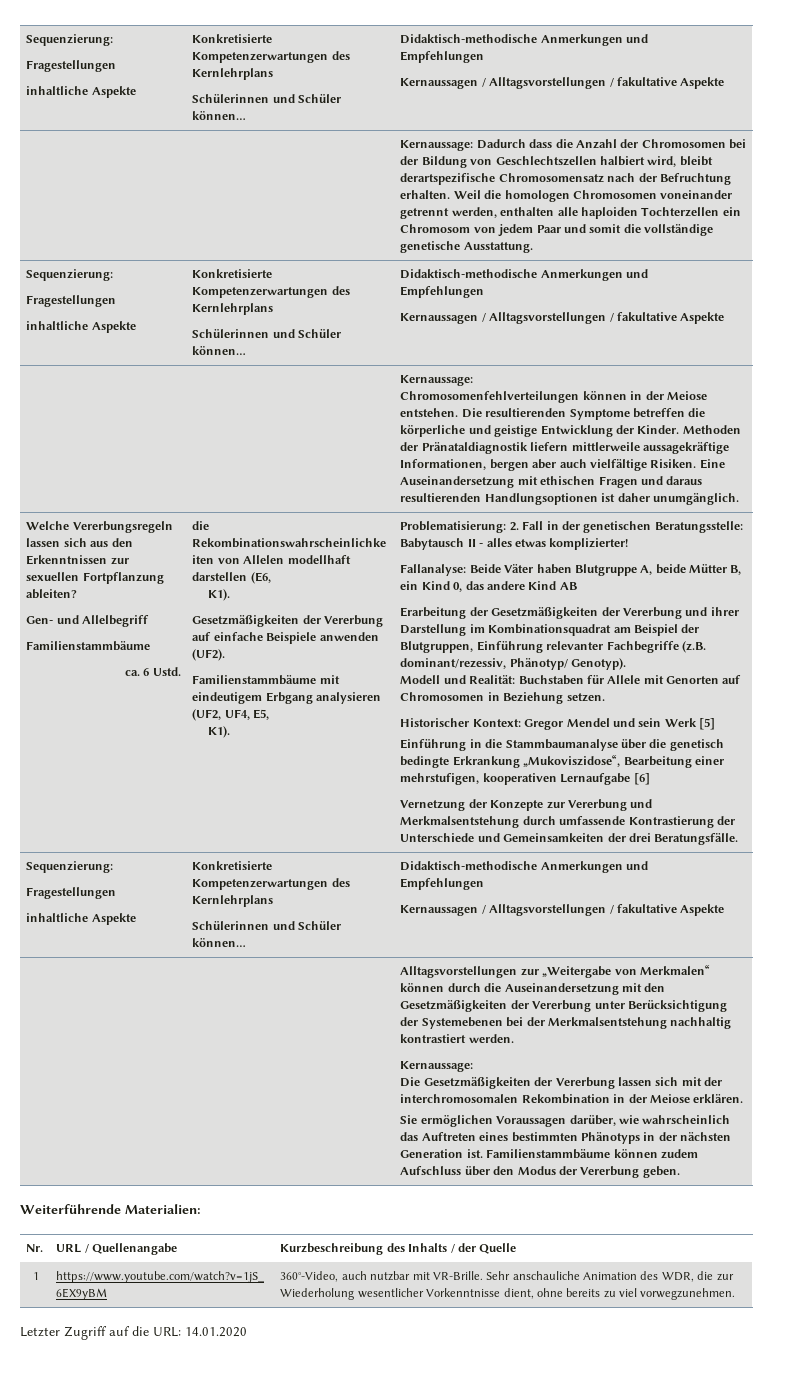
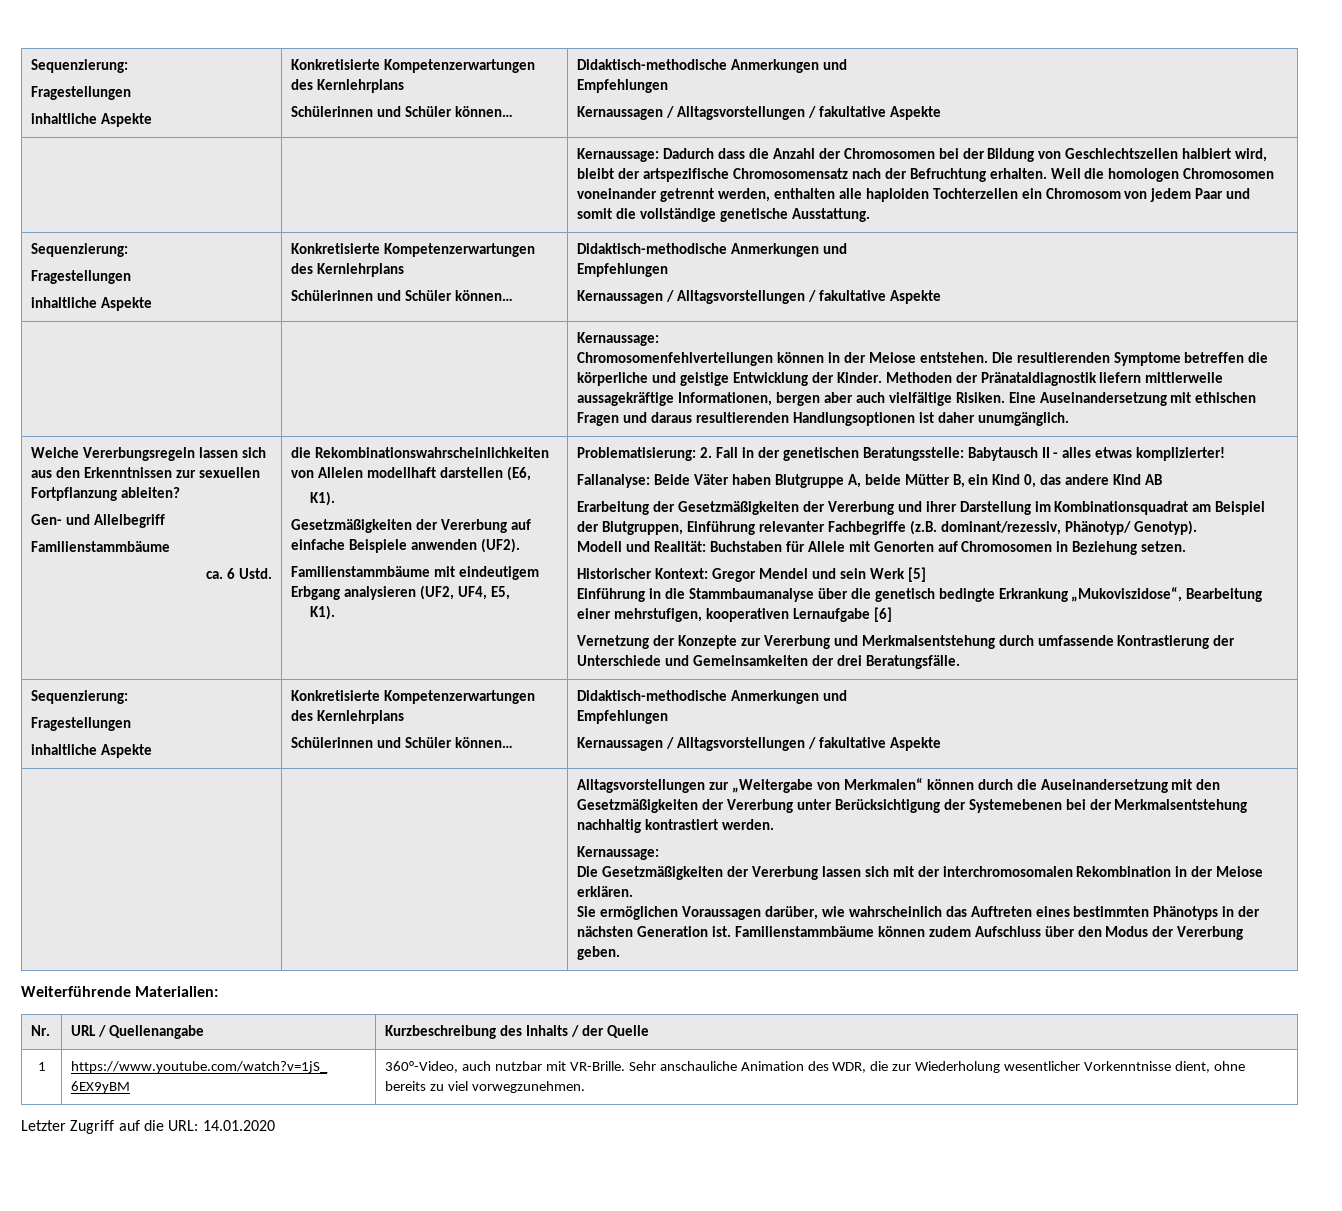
- Kernaussage: Dadurch dass die Anzahl der Chromosomen bei der Bildung von Geschlechtszellen halbiert wird, bleibt derartspezifische Chromosomensatz nach der Befruchtung erhalten.
+ Kernaussage: Dadurch dass die Anzahl der Chromosomen bei der Bildung von Geschlechtszellen halbiert wird, bleibt der artspezifische Chromosomensatz nach der Befruchtung erhalten.

